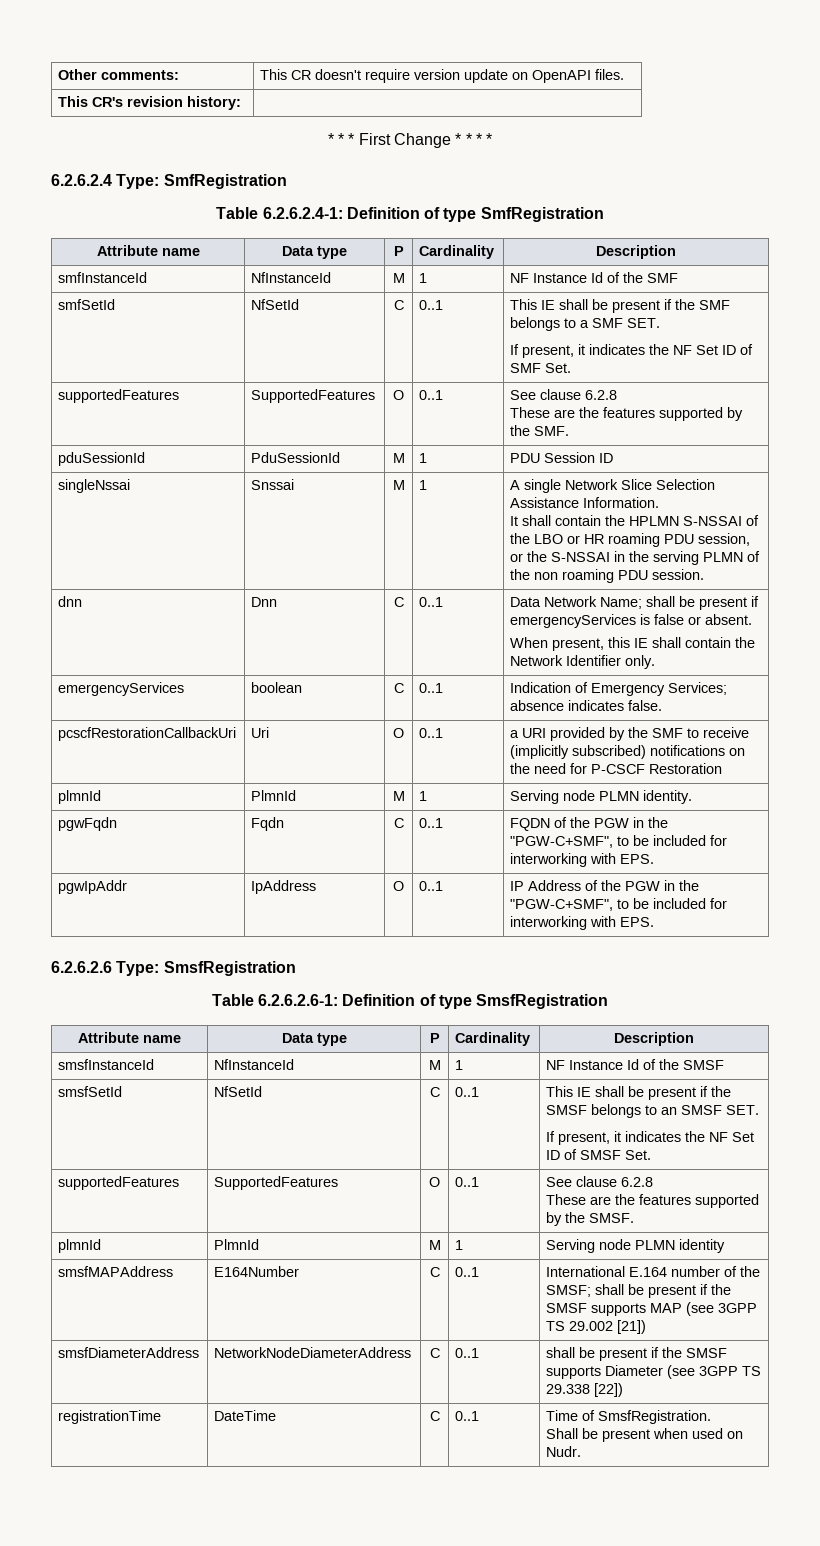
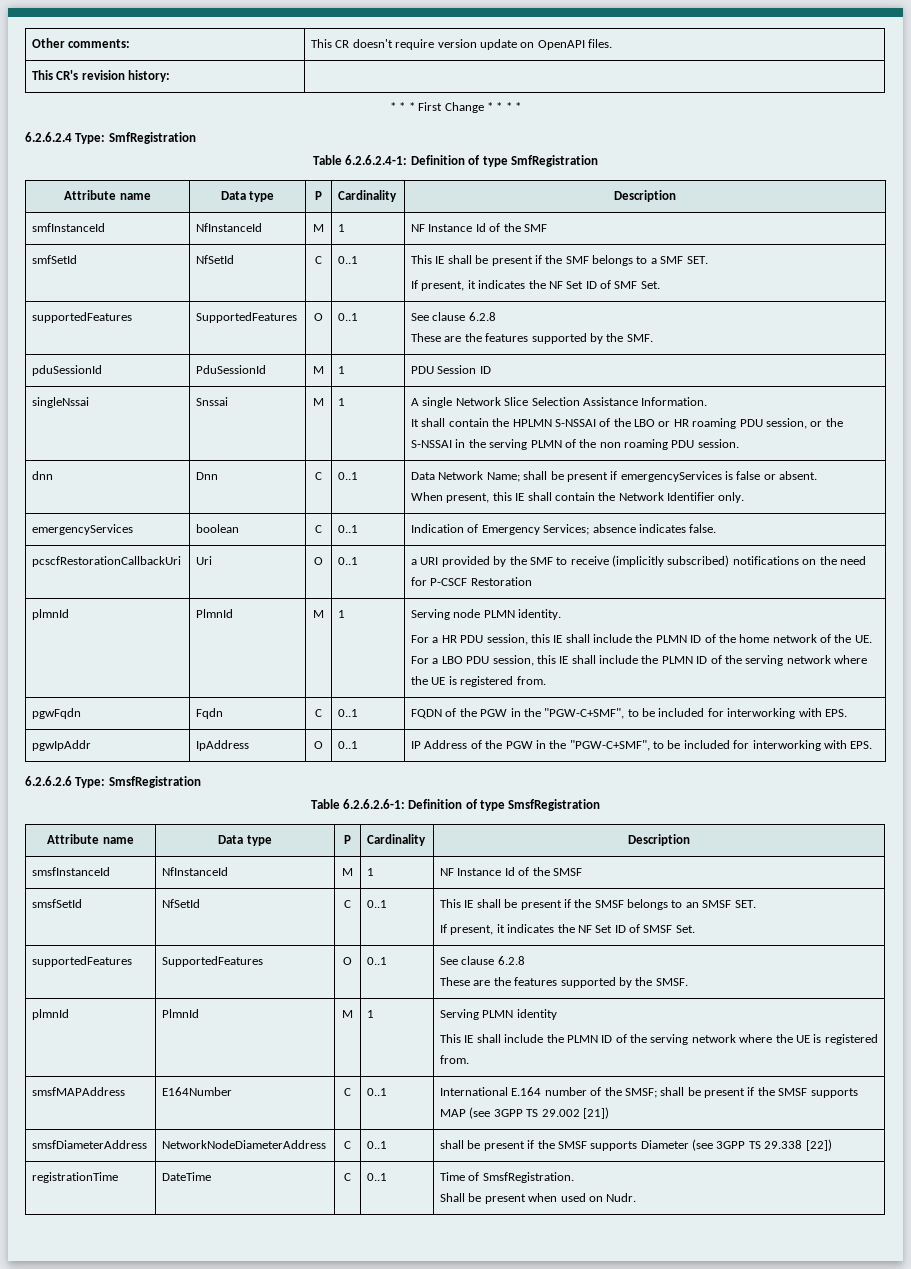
+ For a HR PDU session, this IE shall include the PLMN ID of the home network of the UE. For a LBO PDU session, this IE shall include the PLMN ID of the serving network where the UE is registered from.
- plmnId | PlmnId | M | 1 | Serving node PLMN identity
+ plmnId | PlmnId | M | 1 | Serving PLMN identity
+ This IE shall include the PLMN ID of the serving network where the UE is registered from.

